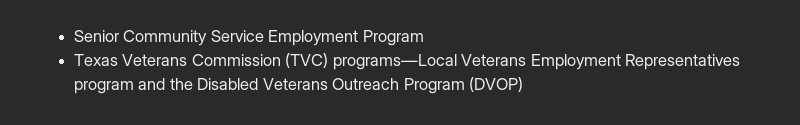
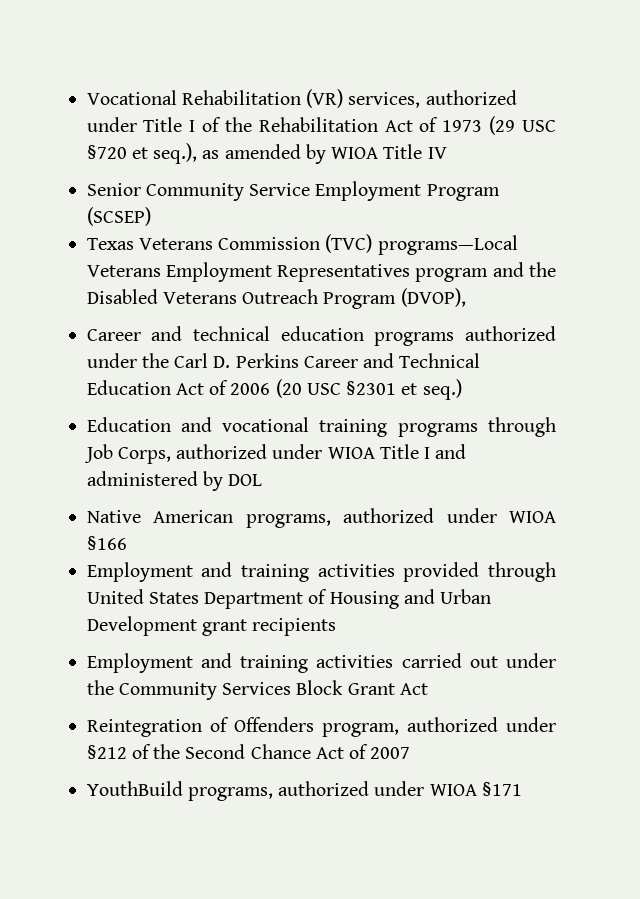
+ Vocational Rehabilitation (VR) services, authorized under Title I of the Rehabilitation Act of 1973 (29 USC §720 et seq.), as amended by WIOA Title IV
- Senior Community Service Employment Program
+ Senior Community Service Employment Program (SCSEP)
- Texas Veterans Commission (TVC) programs—Local Veterans Employment Representatives program and the Disabled Veterans Outreach Program (DVOP)
+ Texas Veterans Commission (TVC) programs—Local Veterans Employment Representatives program and the Disabled Veterans Outreach Program (DVOP),
+ Career and technical education programs authorized under the Carl D. Perkins Career and Technical Education Act of 2006 (20 USC §2301 et seq.)
+ Education and vocational training programs through Job Corps, authorized under WIOA Title I and administered by DOL
+ Native American programs, authorized under WIOA §166
+ Employment and training activities provided through United States Department of Housing and Urban Development grant recipients
+ Employment and training activities carried out under the Community Services Block Grant Act
+ Reintegration of Offenders program, authorized under §212 of the Second Chance Act of 2007
+ YouthBuild programs, authorized under WIOA §171

